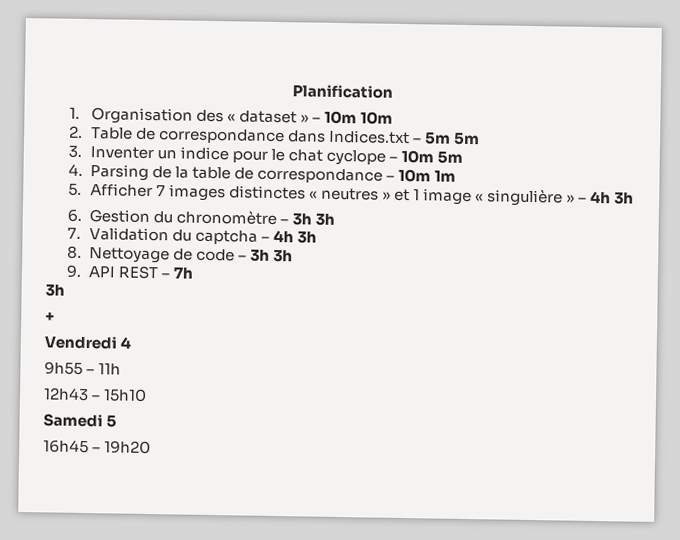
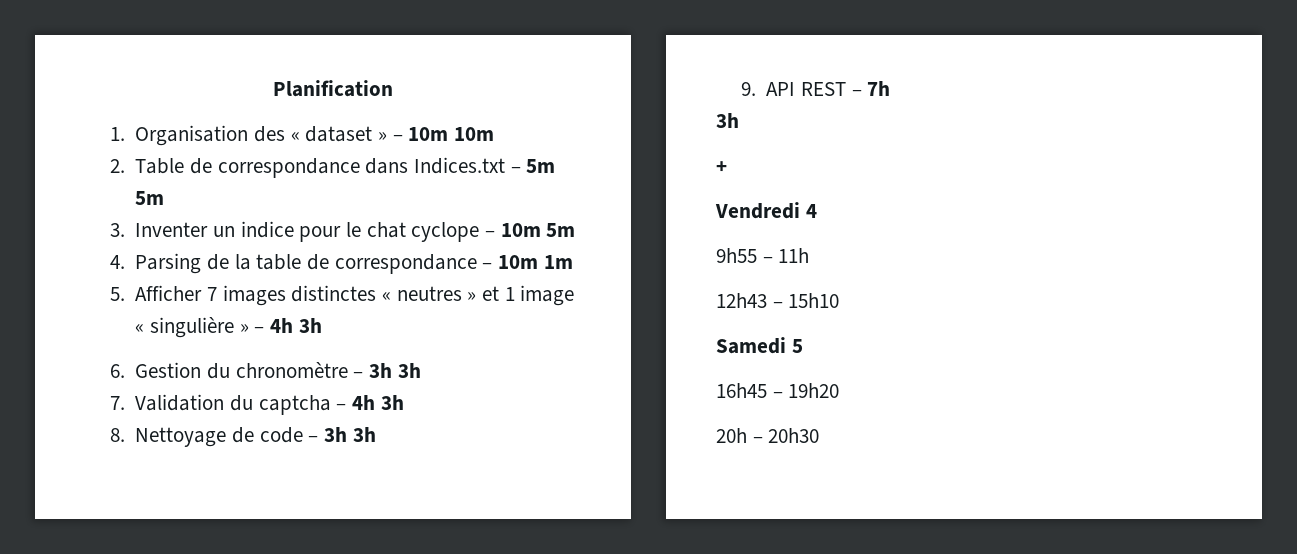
+ 20h – 20h30

